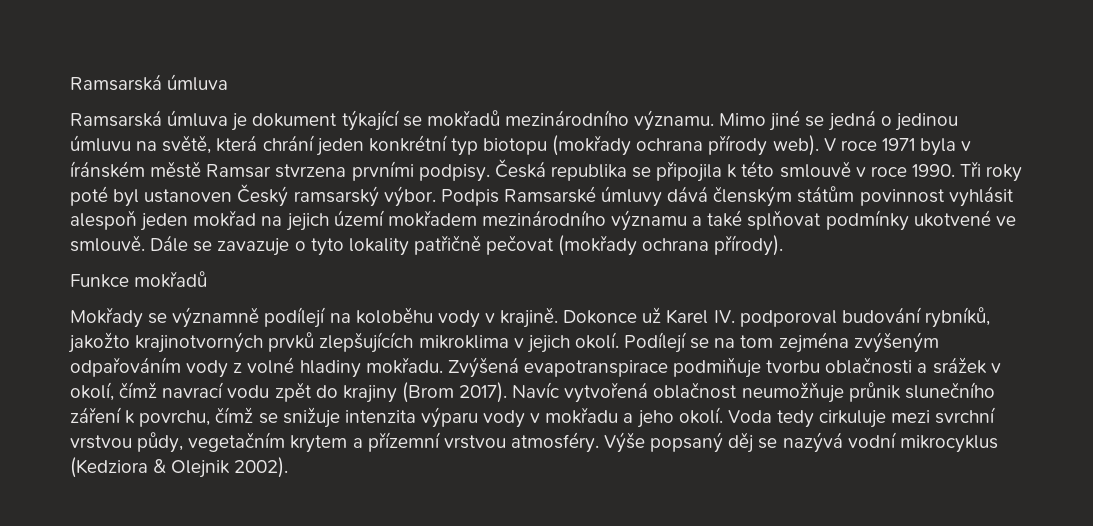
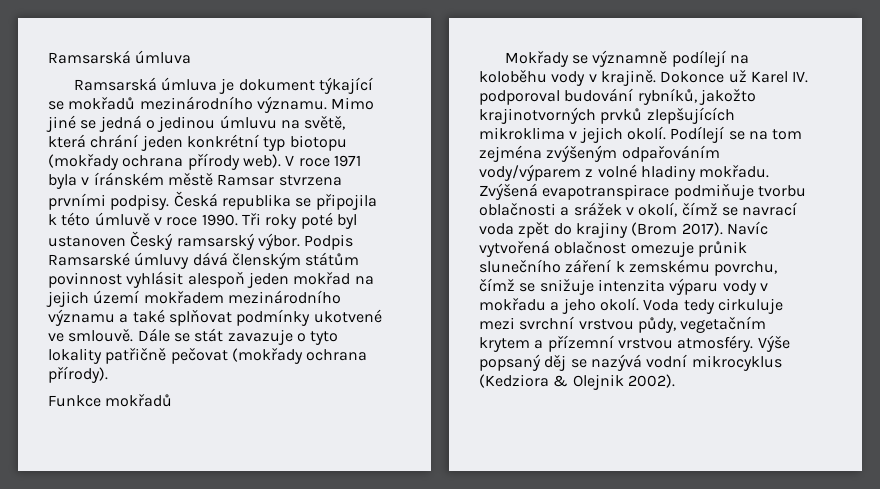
- Česká republika se připojila k této smlouvě v roce 1990.
+ Česká republika se připojila k této úmluvě v roce 1990.
- Dále se zavazuje o tyto lokality patřičně pečovat (mokřady ochrana přírody).
+ Dále se stát zavazuje o tyto lokality patřičně pečovat (mokřady ochrana přírody).
- Podílejí se na tom zejména zvýšeným odpařováním vody z volné hladiny mokřadu.
+ Podílejí se na tom zejména zvýšeným odpařováním vody/výparem z volné hladiny mokřadu.
- Zvýšená evapotranspirace podmiňuje tvorbu oblačnosti a srážek v okolí, čímž navrací vodu zpět do krajiny (Brom 2017).
+ Zvýšená evapotranspirace podmiňuje tvorbu oblačnosti a srážek v okolí, čímž se navrací voda zpět do krajiny (Brom 2017).
- Navíc vytvořená oblačnost neumožňuje průnik slunečního záření k povrchu, čímž se snižuje intenzita výparu vody v mokřadu a jeho okolí.
+ Navíc vytvořená oblačnost omezuje průnik slunečního záření k zemskému povrchu, čímž se snižuje intenzita výparu vody v mokřadu a jeho okolí.

